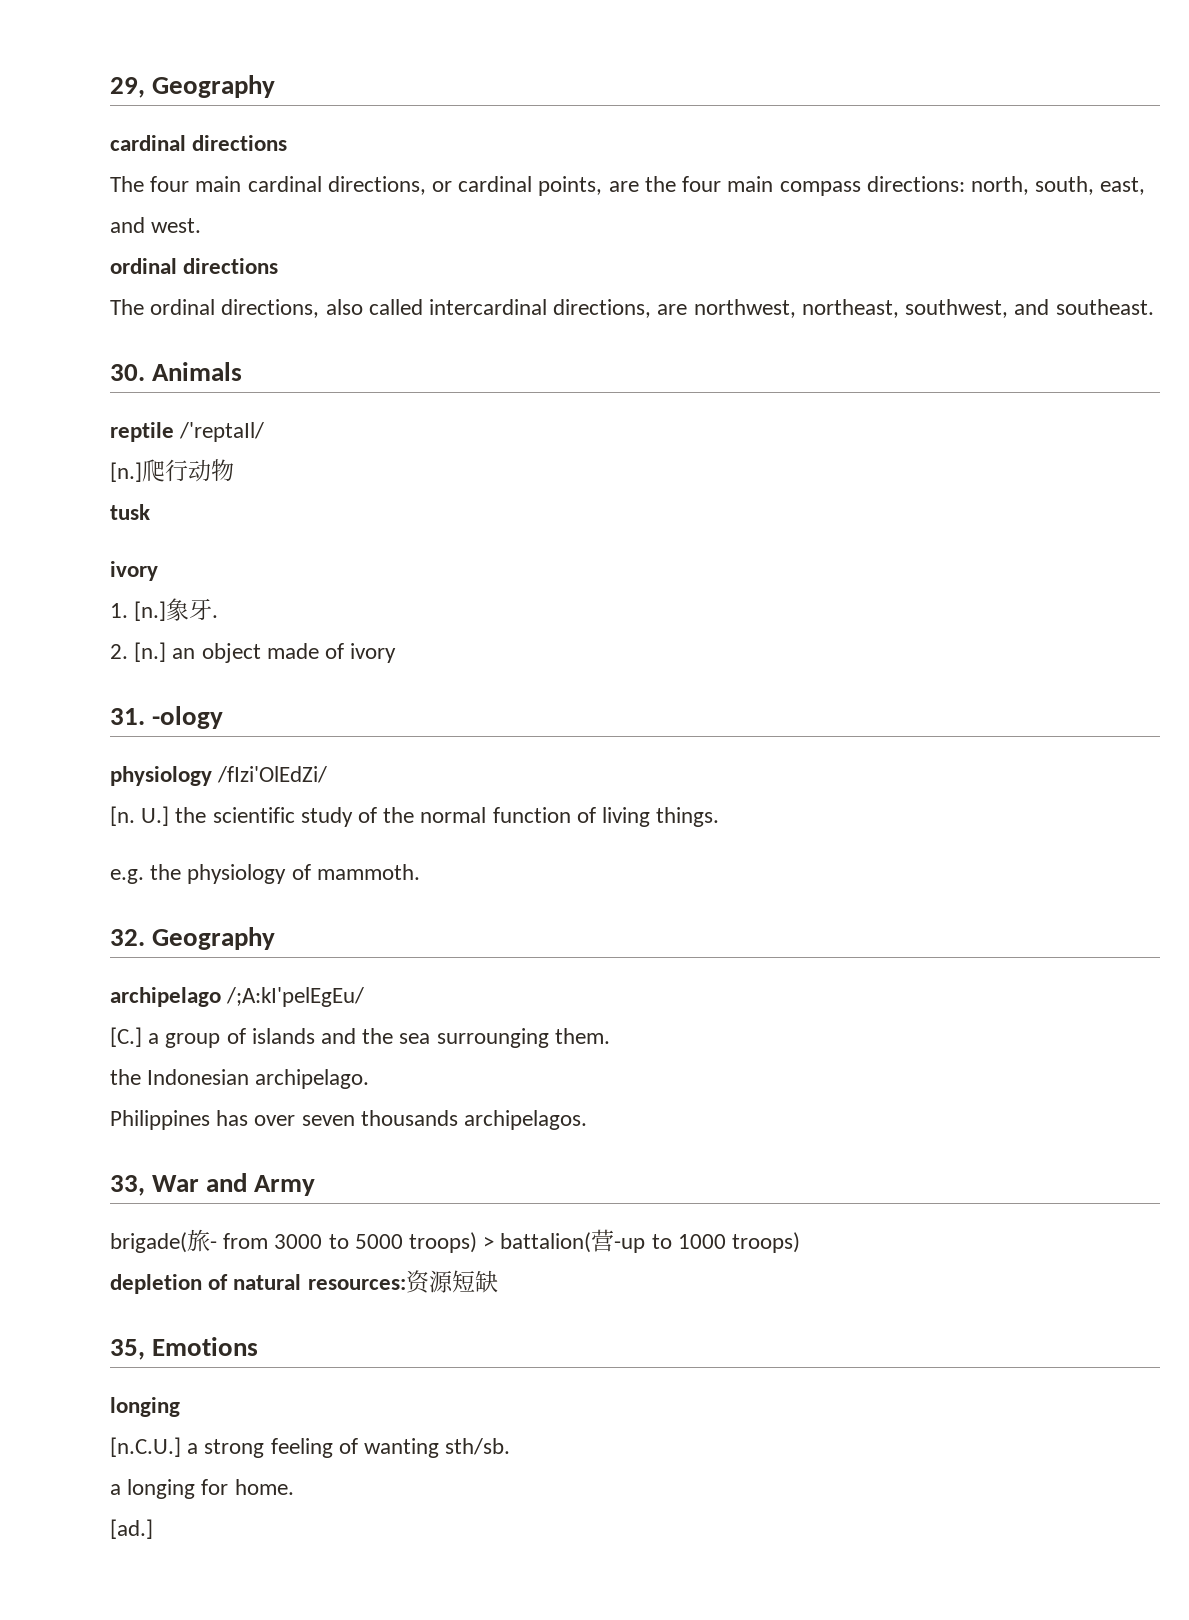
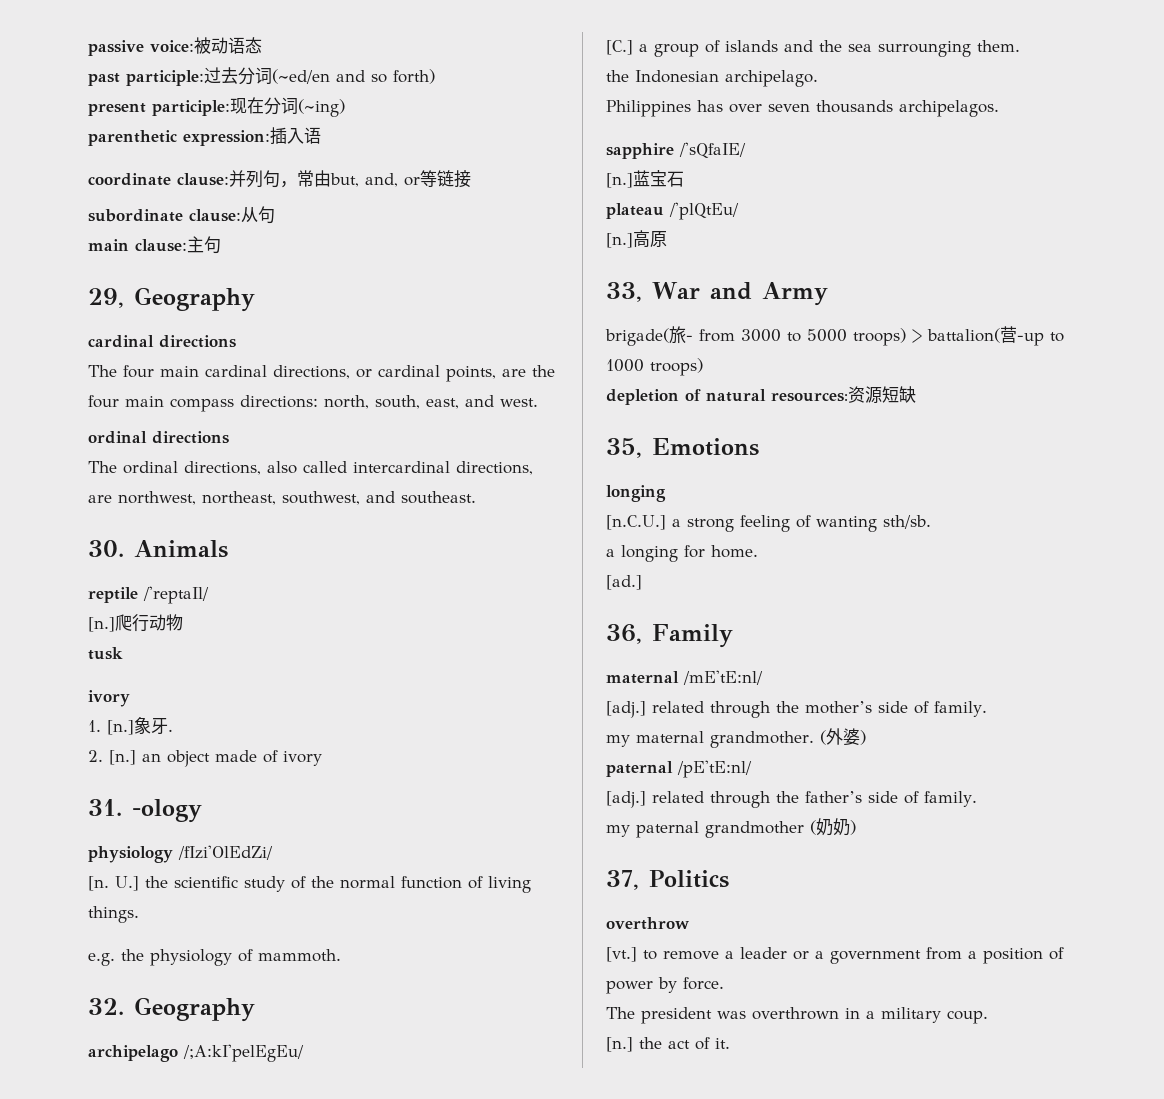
+ passive voice:被动语态
+ past participle:过去分词(~ed/en and so forth)
+ present participle:现在分词(~ing)
+ parenthetic expression:插入语
+ coordinate clause:并列句，常由but, and, or等链接
+ subordinate clause:从句
+ main clause:主句
+ sapphire /'sQfaIE/
+ [n.]蓝宝石
+ plateau /'plQtEu/
+ [n.]高原
+ 36, Family
+ maternal /mE'tE:nl/
+ [adj.] related through the mother’s side of family.
+ my maternal grandmother. (外婆)
+ paternal /pE'tE:nl/
+ [adj.] related through the father’s side of family.
+ my paternal grandmother (奶奶)
+ 37, Politics
+ overthrow
+ [vt.] to remove a leader or a government from a position of power by force.
+ The president was overthrown in a military coup.
+ [n.] the act of it.

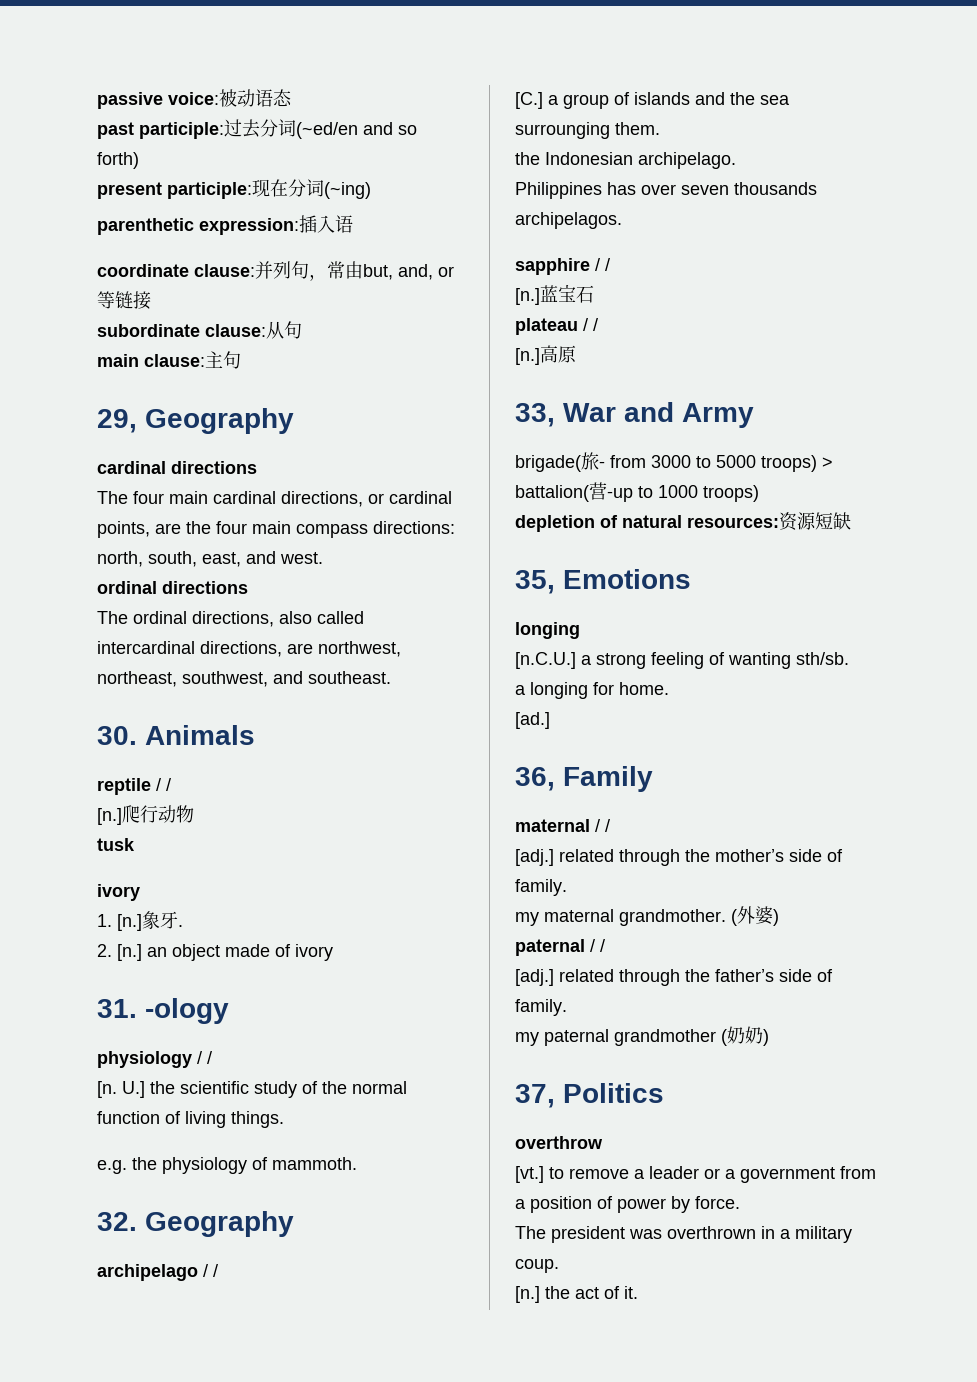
- reptile /'reptaIl/
+ reptile / /
- physiology /fIzi'OlEdZi/
+ physiology / /
- archipelago /;A:kI'pelEgEu/
+ archipelago / /
- sapphire /'sQfaIE/
+ sapphire / /
- plateau /'plQtEu/
+ plateau / /
- maternal /mE'tE:nl/
+ maternal / /
- paternal /pE'tE:nl/
+ paternal / /

